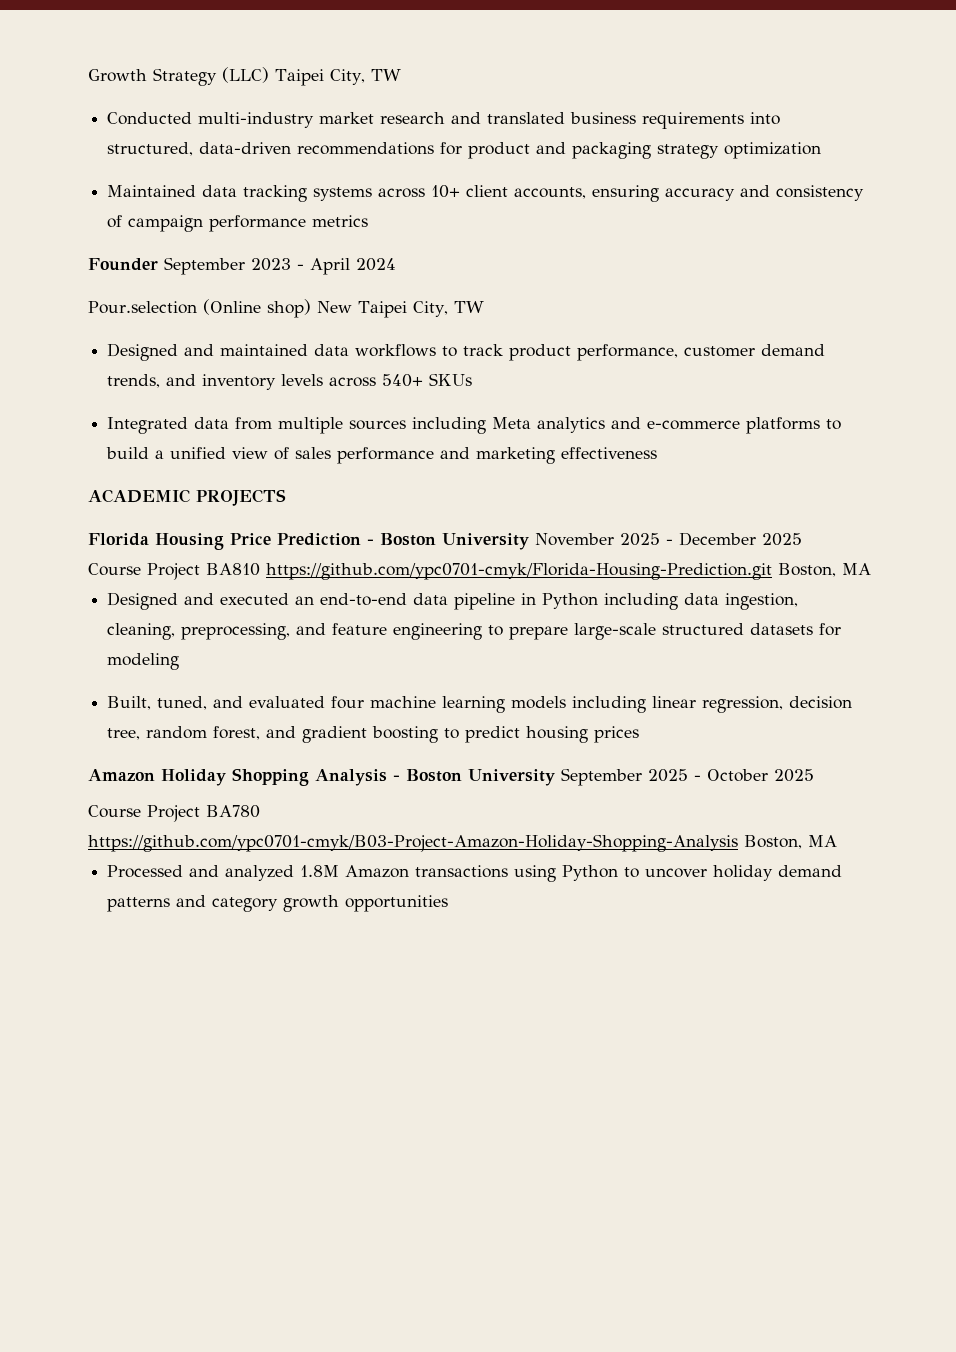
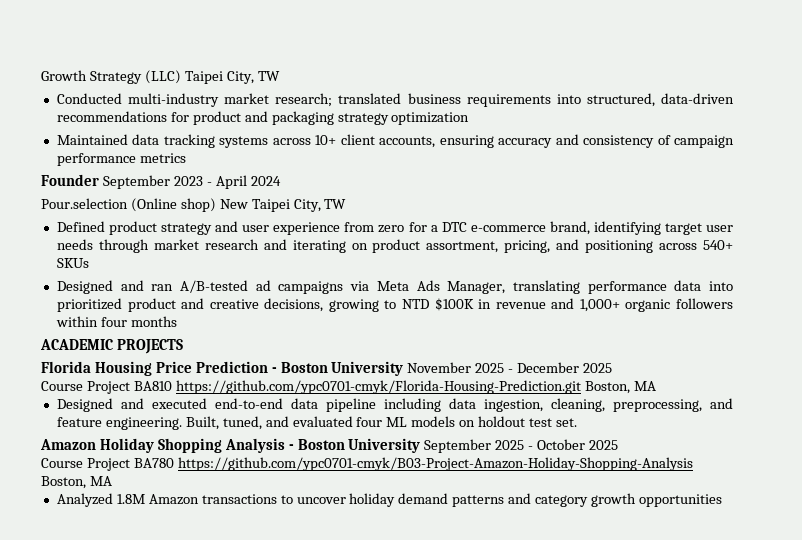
- Conducted multi-industry market research and translated business requirements into structured, data-driven recommendations for product and packaging strategy optimization
+ Conducted multi-industry market research; translated business requirements into structured, data-driven recommendations for product and packaging strategy optimization
- Designed and maintained data workflows to track product performance, customer demand trends, and inventory levels across 540+ SKUs
- Integrated data from multiple sources including Meta analytics and e-commerce platforms to build a unified view of sales performance and marketing effectiveness
+ Defined product strategy and user experience from zero for a DTC e-commerce brand, identifying target user needs through market research and iterating on product assortment, pricing, and positioning across 540+ SKUs
+ Designed and ran A/B-tested ad campaigns via Meta Ads Manager, translating performance data into prioritized product and creative decisions, growing to NTD $100K in revenue and 1,000+ organic followers within four months
- Designed and executed an end-to-end data pipeline in Python including data ingestion, cleaning, preprocessing, and feature engineering to prepare large-scale structured datasets for modeling
- Built, tuned, and evaluated four machine learning models including linear regression, decision tree, random forest, and gradient boosting to predict housing prices
+ Designed and executed end-to-end data pipeline including data ingestion, cleaning, preprocessing, and feature engineering. Built, tuned, and evaluated four ML models on holdout test set.
- Processed and analyzed 1.8M Amazon transactions using Python to uncover holiday demand patterns and category growth opportunities
+ Analyzed 1.8M Amazon transactions to uncover holiday demand patterns and category growth opportunities

